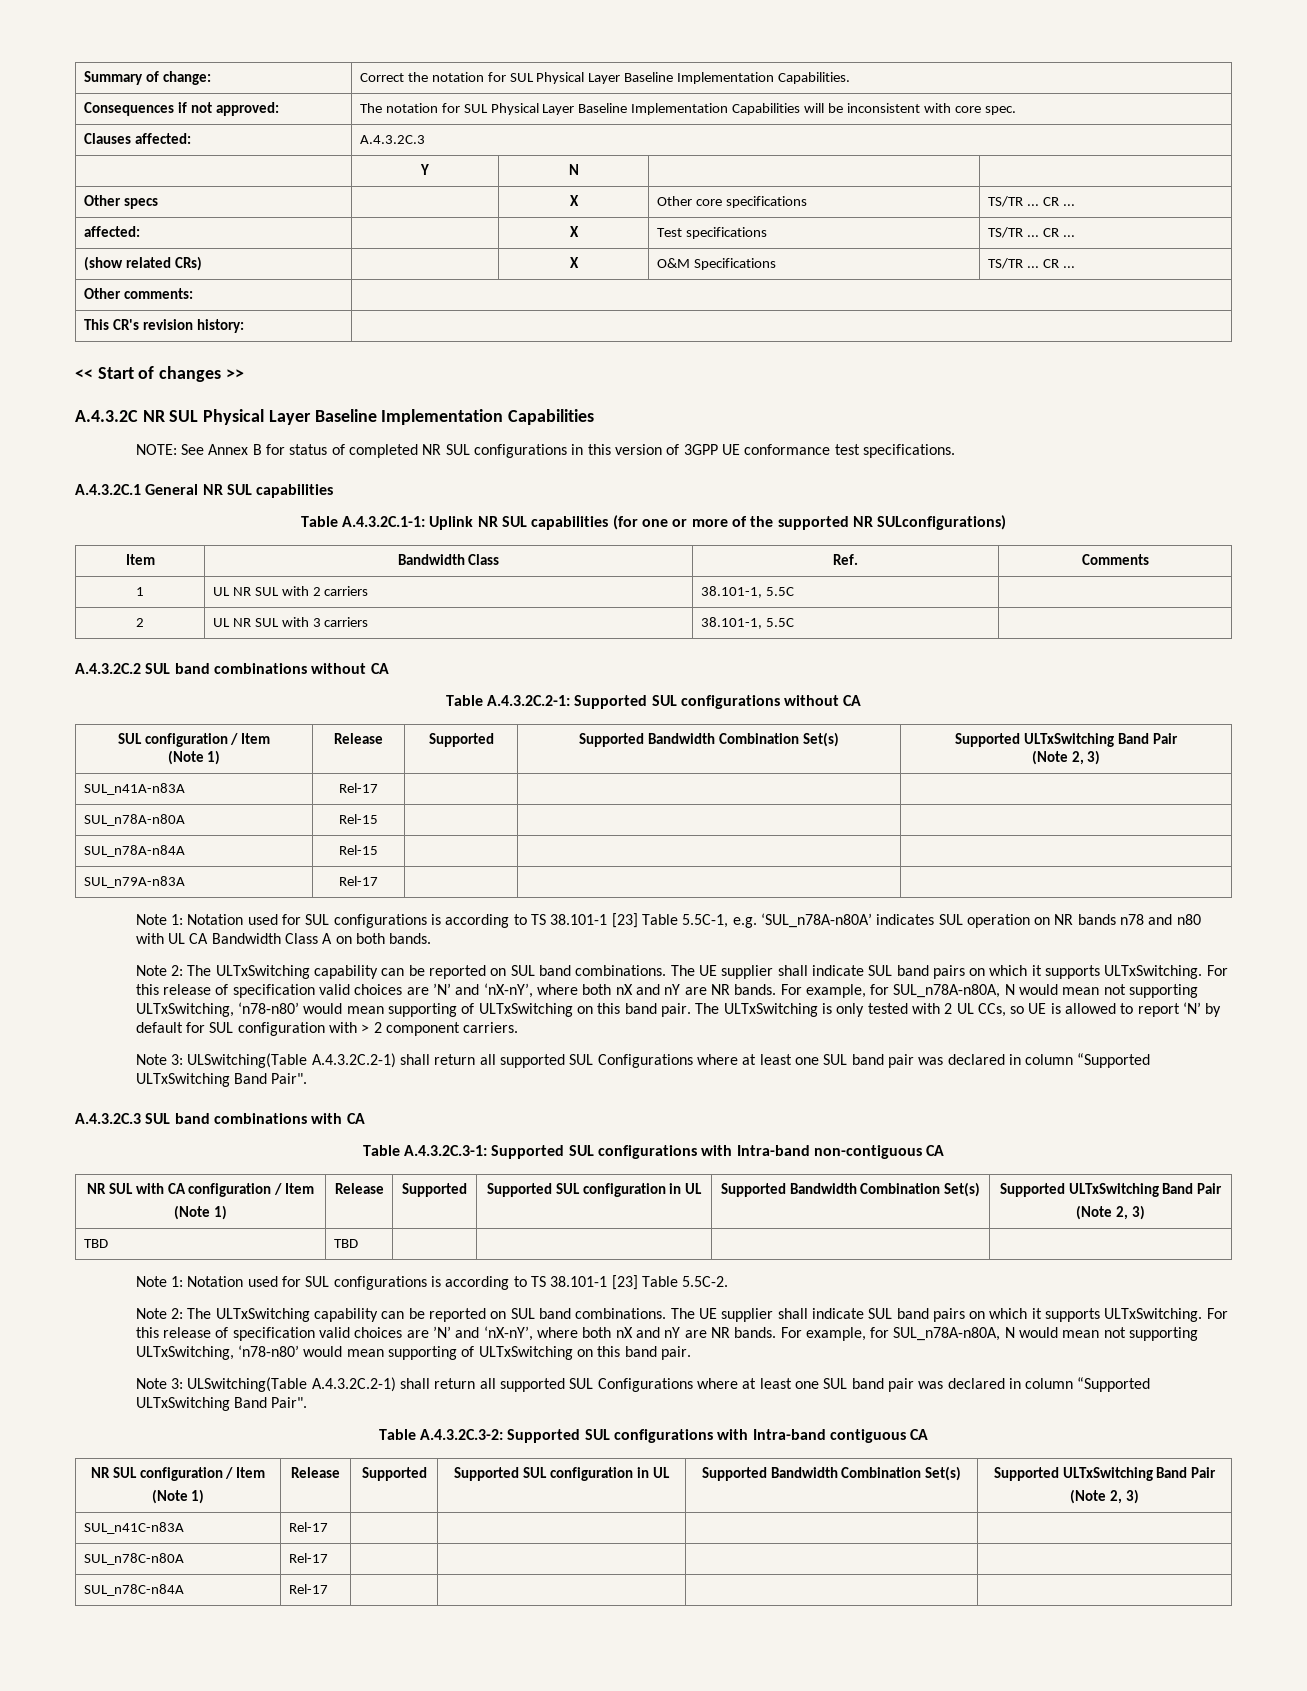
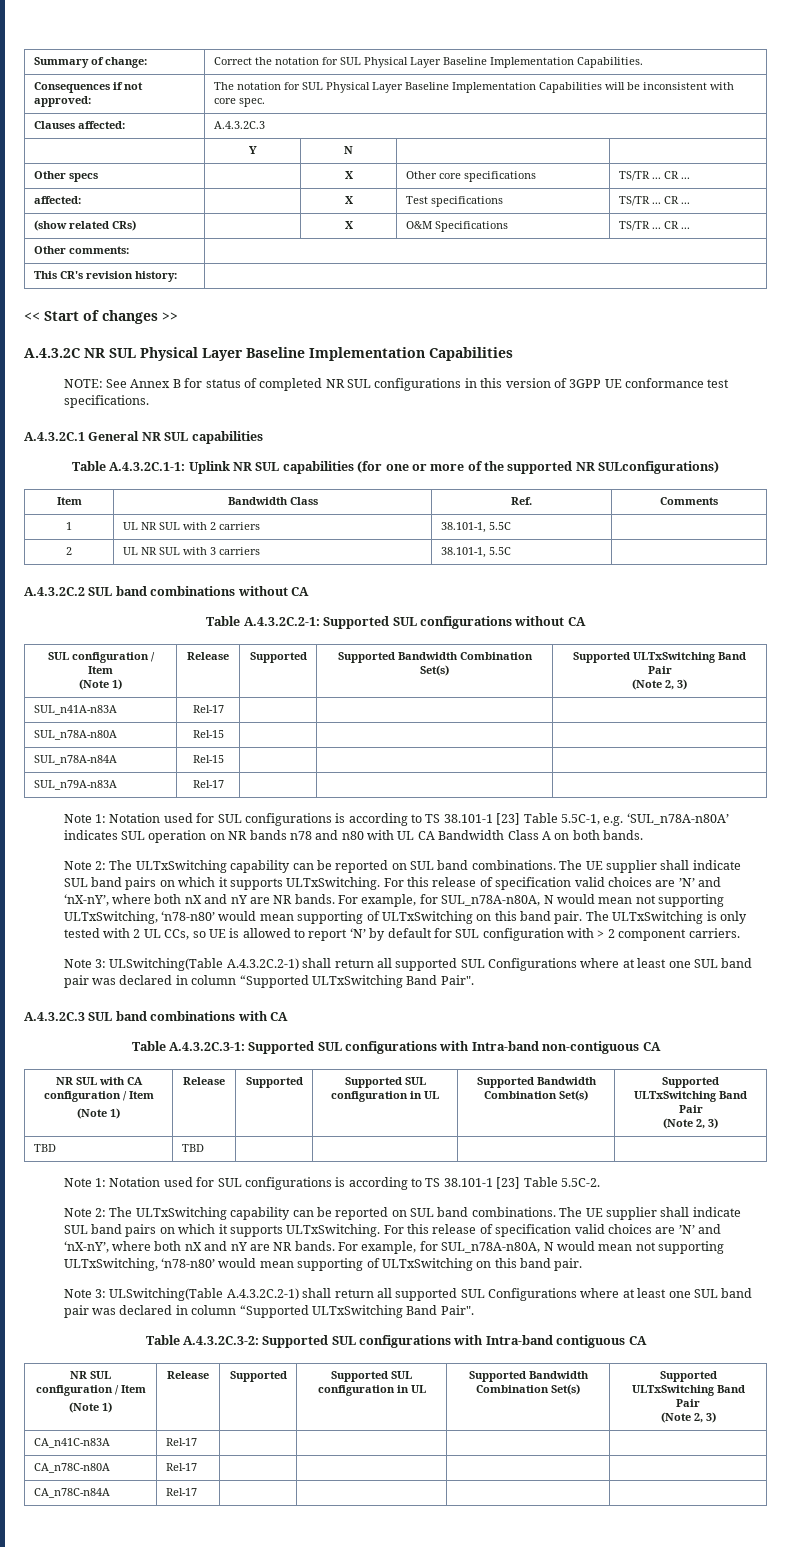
- SUL_n41C-n83A | Rel-17 | | | |
- SUL_n78C-n80A | Rel-17 | | | |
- SUL_n78C-n84A | Rel-17 | | | |
+ CA_n41C-n83A | Rel-17 | | | |
+ CA_n78C-n80A | Rel-17 | | | |
+ CA_n78C-n84A | Rel-17 | | | |

